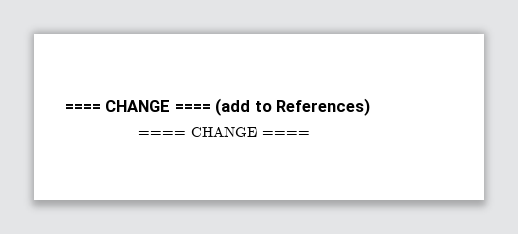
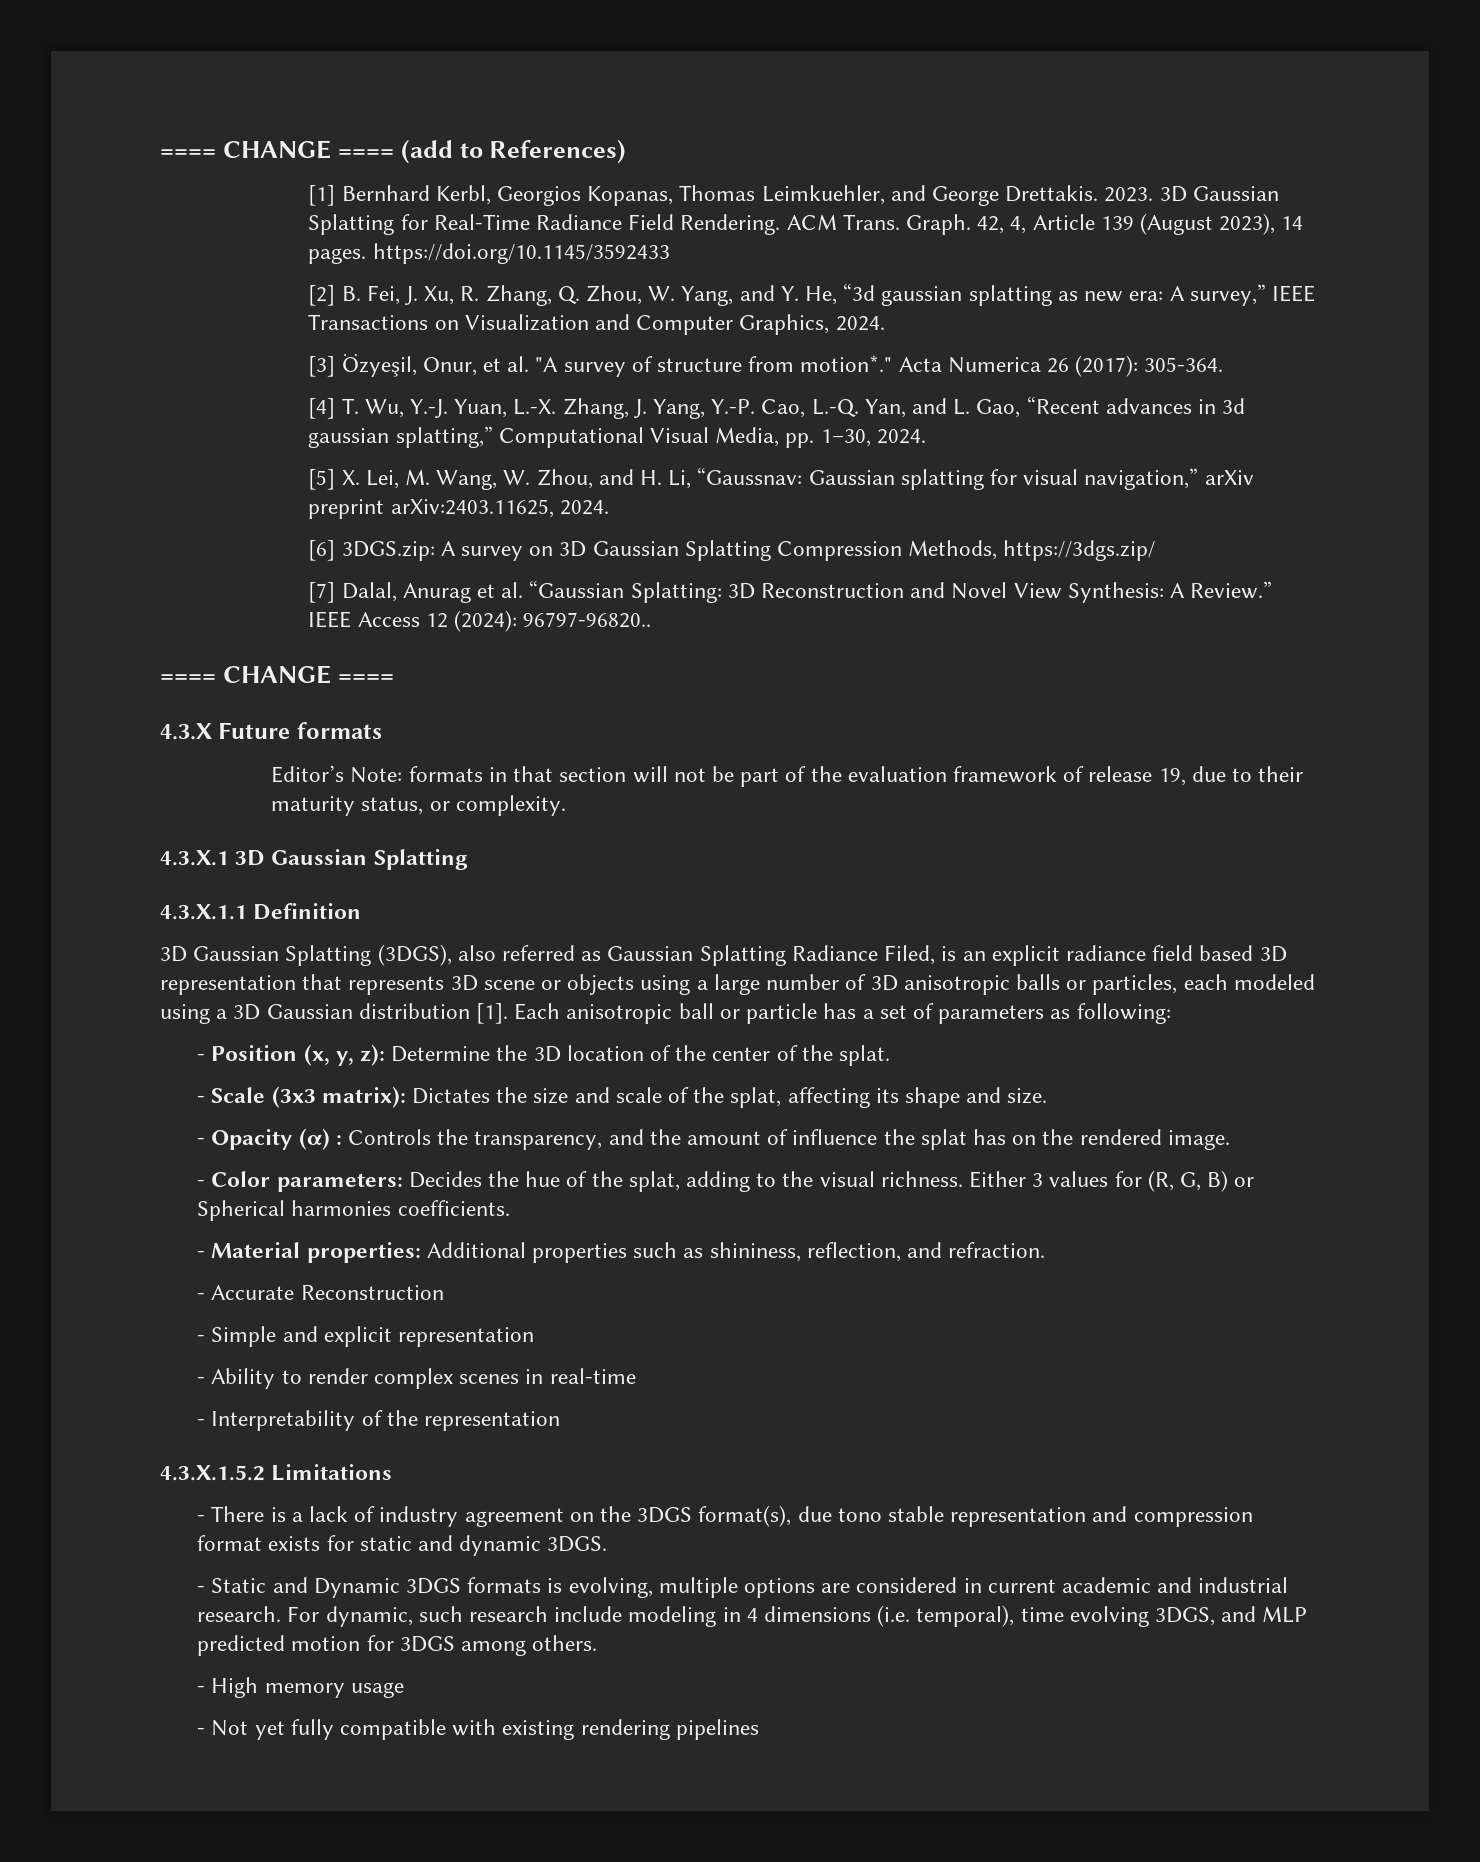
  ==== CHANGE ==== (add to References)
+ [1] Bernhard Kerbl, Georgios Kopanas, Thomas Leimkuehler, and George Drettakis. 2023. 3D Gaussian Splatting for Real-Time Radiance Field Rendering. ACM Trans. Graph. 42, 4, Article 139 (August 2023), 14 pages. https://doi.org/10.1145/3592433
+ [2] B. Fei, J. Xu, R. Zhang, Q. Zhou, W. Yang, and Y. He, “3d gaussian splatting as new era: A survey,” IEEE Transactions on Visualization and Computer Graphics, 2024.
+ [3] Özyeşil, Onur, et al. "A survey of structure from motion*." Acta Numerica 26 (2017): 305-364.
+ [4] T. Wu, Y.-J. Yuan, L.-X. Zhang, J. Yang, Y.-P. Cao, L.-Q. Yan, and L. Gao, “Recent advances in 3d gaussian splatting,” Computational Visual Media, pp. 1–30, 2024.
+ [5] X. Lei, M. Wang, W. Zhou, and H. Li, “Gaussnav: Gaussian splatting for visual navigation,” arXiv preprint arXiv:2403.11625, 2024.
+ [6] 3DGS.zip: A survey on 3D Gaussian Splatting Compression Methods, https://3dgs.zip/
+ [7] Dalal, Anurag et al. “Gaussian Splatting: 3D Reconstruction and Novel View Synthesis: A Review.” IEEE Access 12 (2024): 96797-96820..
  ==== CHANGE ====
+ 4.3.X Future formats
+ Editor’s Note: formats in that section will not be part of the evaluation framework of release 19, due to their maturity status, or complexity.
+ 4.3.X.1 3D Gaussian Splatting
+ 4.3.X.1.1 Definition
+ 3D Gaussian Splatting (3DGS), also referred as Gaussian Splatting Radiance Filed, is an explicit radiance field based 3D representation that represents 3D scene or objects using a large number of 3D anisotropic balls or particles, each modeled using a 3D Gaussian distribution [1]. Each anisotropic ball or particle has a set of parameters as following:
+ - Position (x, y, z): Determine the 3D location of the center of the splat.
+ - Scale (3x3 matrix): Dictates the size and scale of the splat, affecting its shape and size.
+ - Opacity (α) : Controls the transparency, and the amount of influence the splat has on the rendered image.
+ - Color parameters: Decides the hue of the splat, adding to the visual richness. Either 3 values for (R, G, B) or Spherical harmonies coefficients.
+ - Material properties: Additional properties such as shininess, reflection, and refraction.
+ - Accurate Reconstruction
+ - Simple and explicit representation
+ - Ability to render complex scenes in real-time
+ - Interpretability of the representation
+ 4.3.X.1.5.2 Limitations
+ - There is a lack of industry agreement on the 3DGS format(s), due tono stable representation and compression format exists for static and dynamic 3DGS.
+ - Static and Dynamic 3DGS formats is evolving, multiple options are considered in current academic and industrial research. For dynamic, such research include modeling in 4 dimensions (i.e. temporal), time evolving 3DGS, and MLP predicted motion for 3DGS among others.
+ - High memory usage
+ - Not yet fully compatible with existing rendering pipelines

